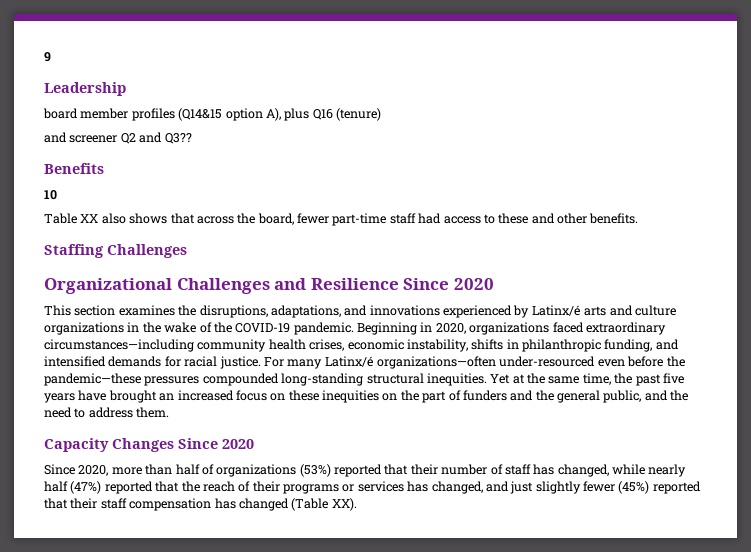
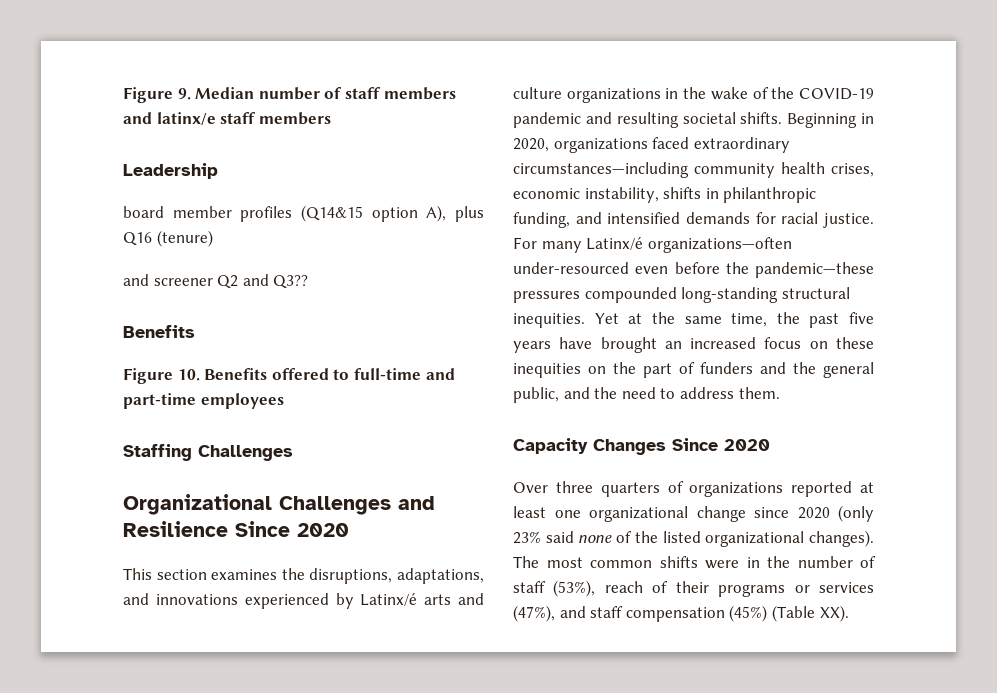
- 9
+ Figure 9. Median number of staff members and latinx/e staff members
- 10
- Table XX also shows that across the board, fewer part-time staff had access to these and other benefits.
+ Figure 10. Benefits offered to full-time and part-time employees
- This section examines the disruptions, adaptations, and innovations experienced by Latinx/é arts and culture organizations in the wake of the COVID-19 pandemic.
+ This section examines the disruptions, adaptations, and innovations experienced by Latinx/é arts and culture organizations in the wake of the COVID-19 pandemic and resulting societal shifts.
- Since 2020, more than half of organizations (53%) reported that their number of staff has changed, while nearly half (47%) reported that the reach of their programs or services has changed, and just slightly fewer (45%) reported that their staff compensation has changed (Table XX).
+ Over three quarters of organizations reported at least one organizational change since 2020 (only 23% said none of the listed organizational changes). The most common shifts were in the number of staff (53%), reach of their programs or services (47%), and staff compensation (45%) (Table XX).

